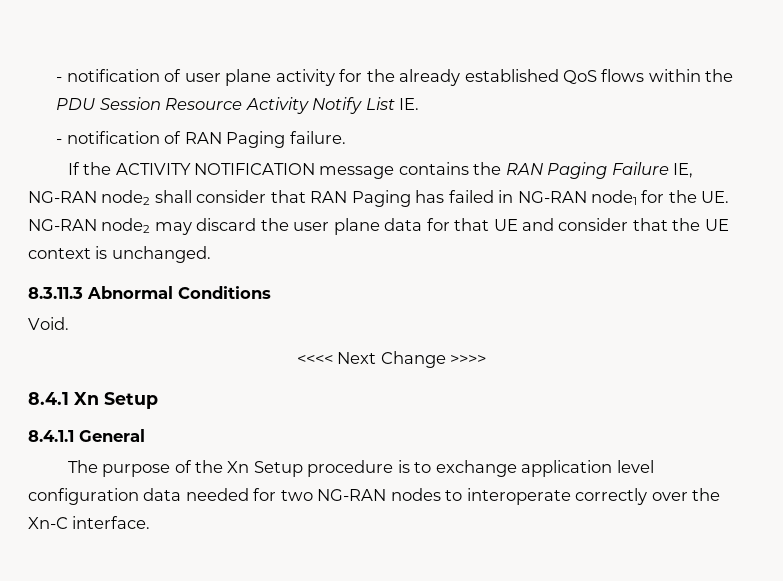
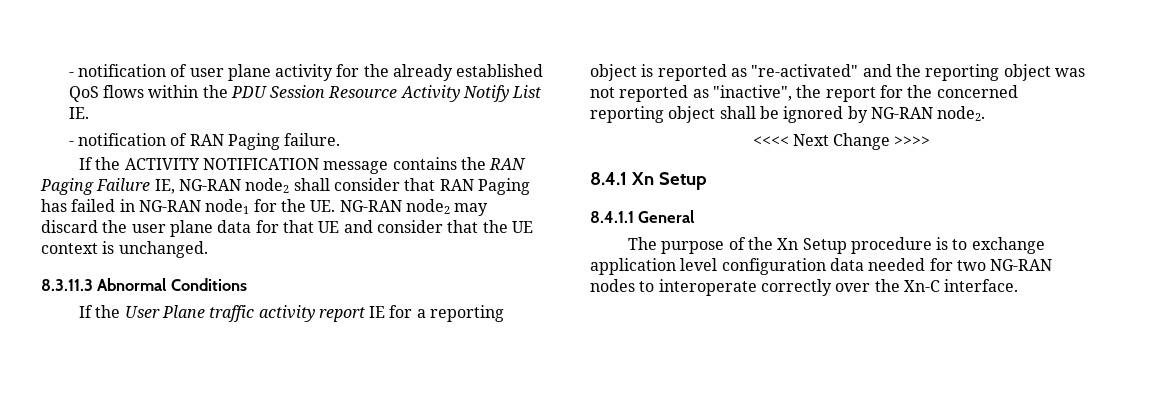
- Void.
+ If the User Plane traffic activity report IE for a reporting object is reported as "re-activated" and the reporting object was not reported as "inactive", the report for the concerned reporting object shall be ignored by NG-RAN node2.

